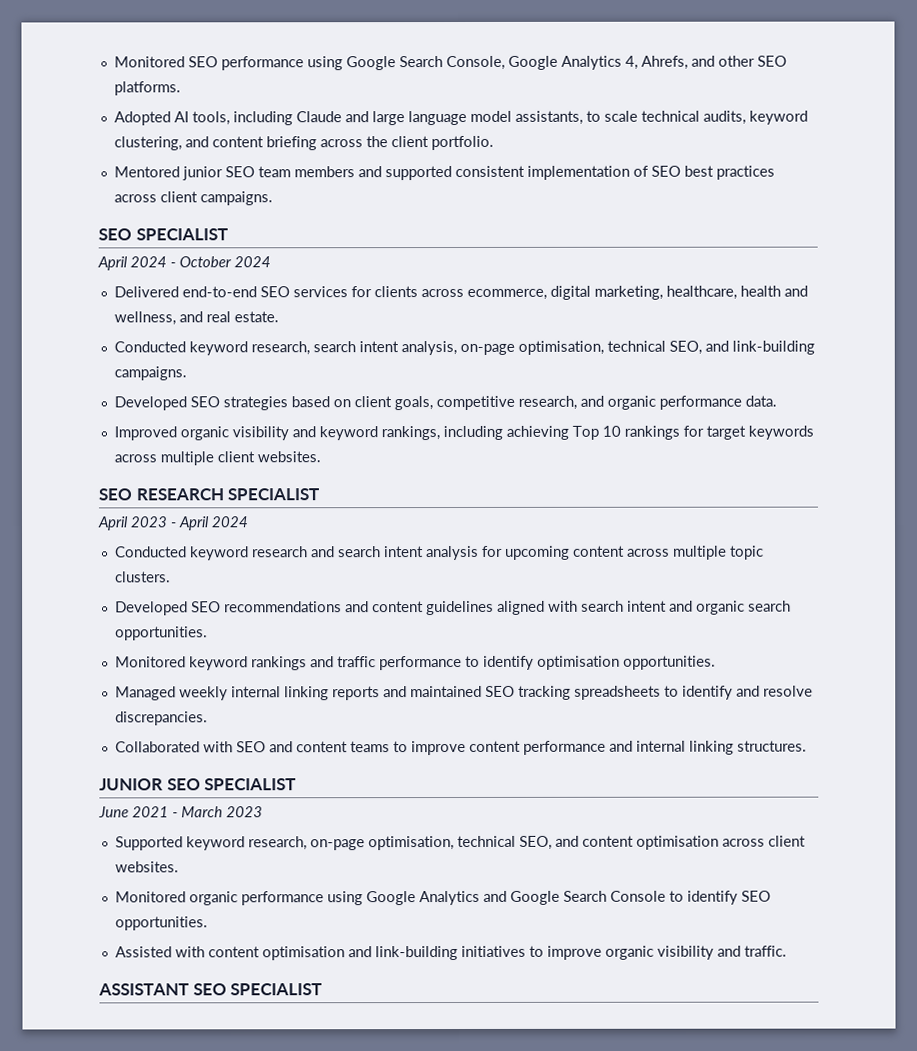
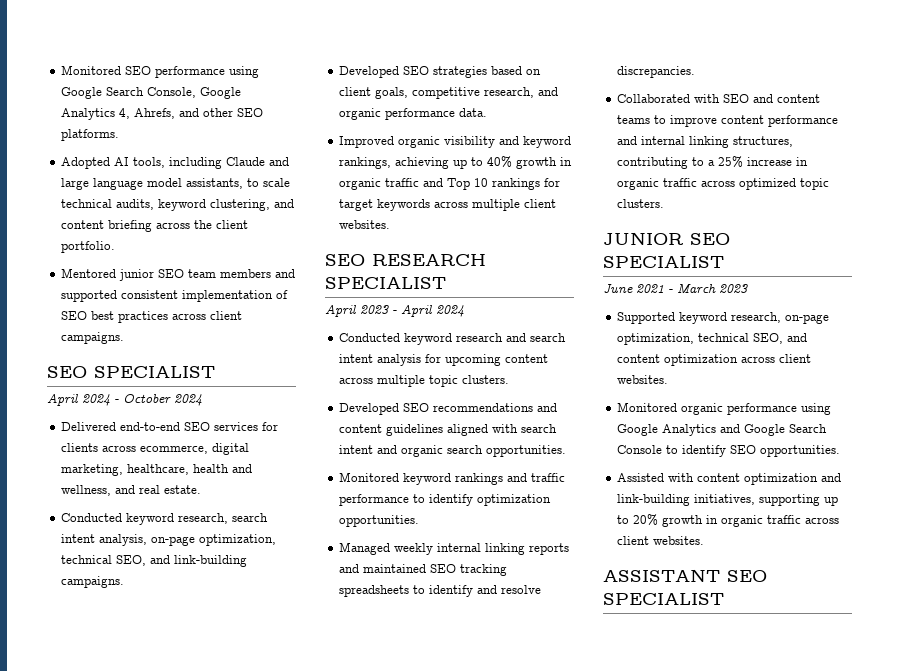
- Conducted keyword research, search intent analysis, on-page optimisation, technical SEO, and link-building campaigns.
+ Conducted keyword research, search intent analysis, on-page optimization, technical SEO, and link-building campaigns.
- Improved organic visibility and keyword rankings, including achieving Top 10 rankings for target keywords across multiple client websites.
+ Improved organic visibility and keyword rankings, achieving up to 40% growth in organic traffic and Top 10 rankings for target keywords across multiple client websites.
- Monitored keyword rankings and traffic performance to identify optimisation opportunities.
+ Monitored keyword rankings and traffic performance to identify optimization opportunities.
- Collaborated with SEO and content teams to improve content performance and internal linking structures.
+ Collaborated with SEO and content teams to improve content performance and internal linking structures, contributing to a 25% increase in organic traffic across optimized topic clusters.
- Supported keyword research, on-page optimisation, technical SEO, and content optimisation across client websites.
+ Supported keyword research, on-page optimization, technical SEO, and content optimization across client websites.
- Assisted with content optimisation and link-building initiatives to improve organic visibility and traffic.
+ Assisted with content optimization and link-building initiatives, supporting up to 20% growth in organic traffic across client websites.

